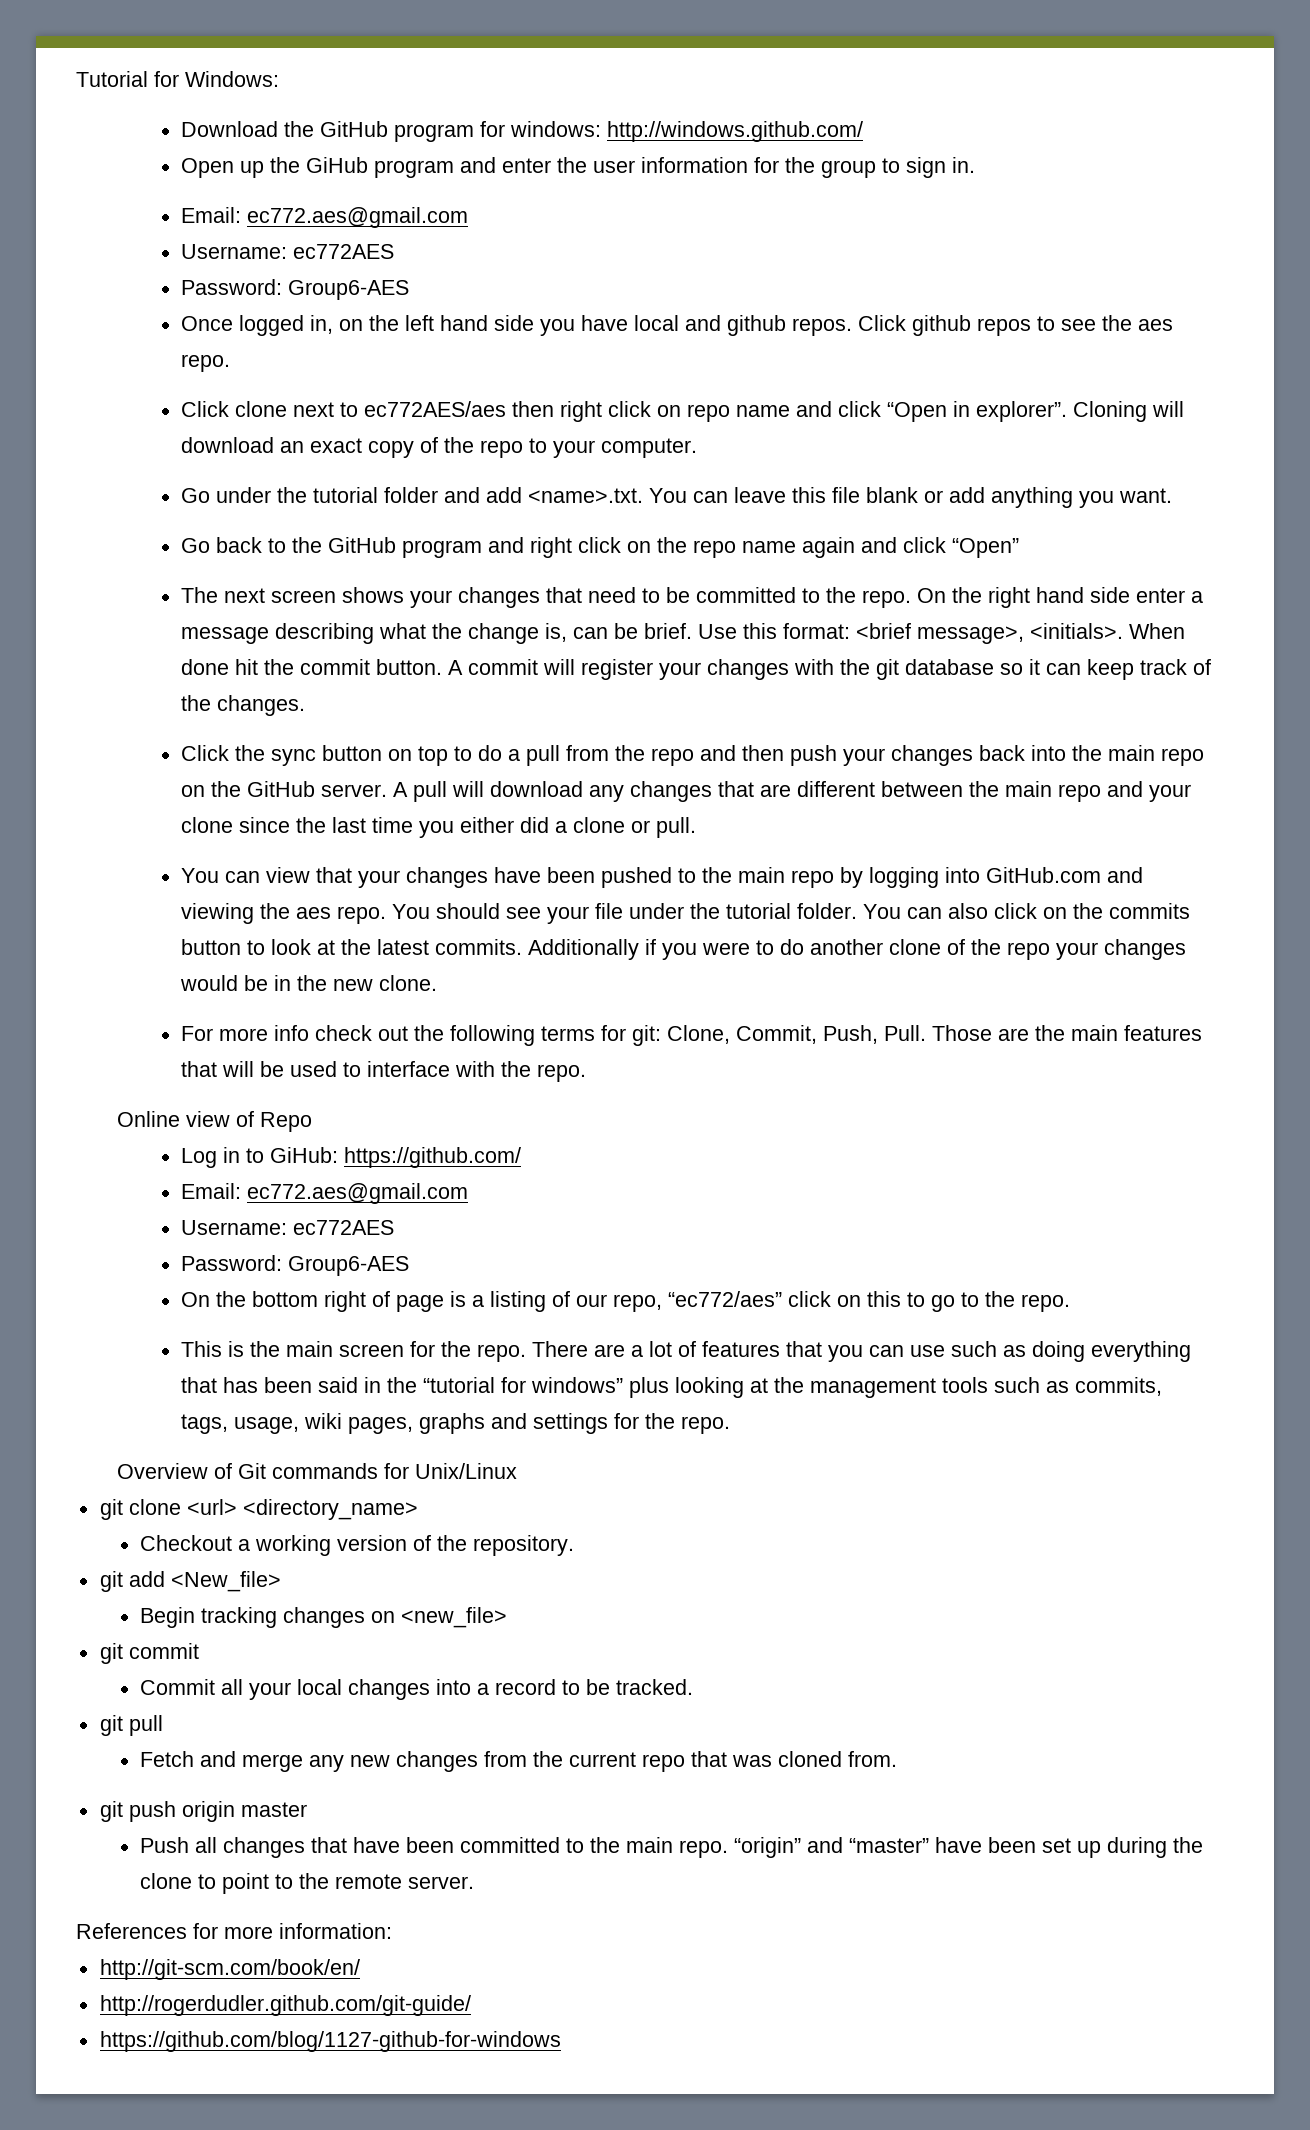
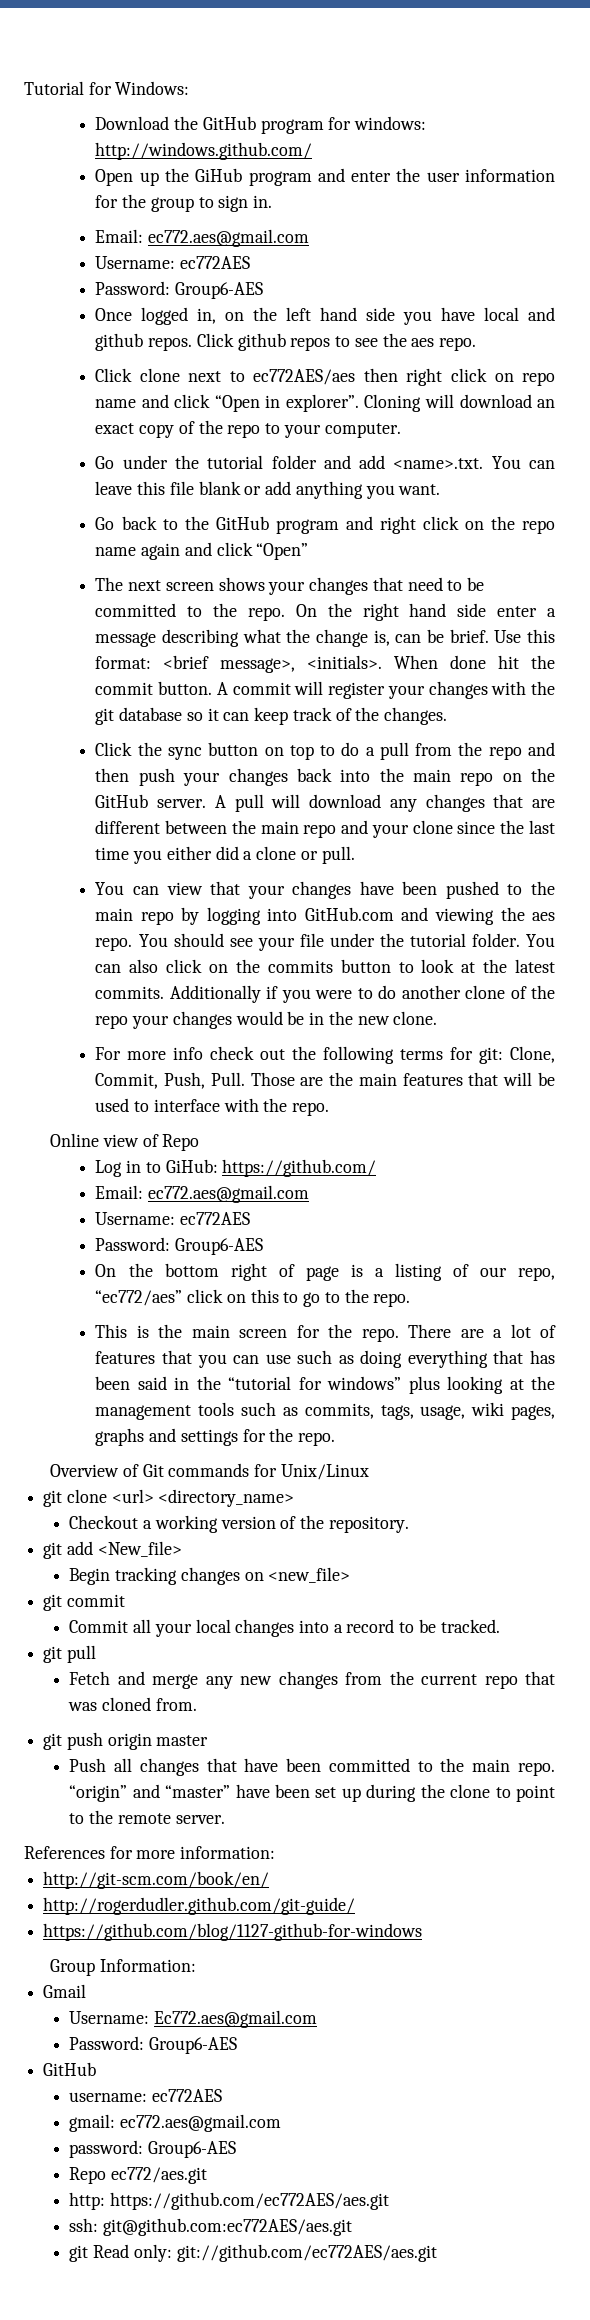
+ Group Information:
+ Gmail
+ Username: Ec772.aes@gmail.com
+ Password: Group6-AES
+ GitHub
+ username: ec772AES
+ gmail: ec772.aes@gmail.com
+ password: Group6-AES
+ Repo ec772/aes.git
+ http: https://github.com/ec772AES/aes.git
+ ssh: git@github.com:ec772AES/aes.git
+ git Read only: git://github.com/ec772AES/aes.git

